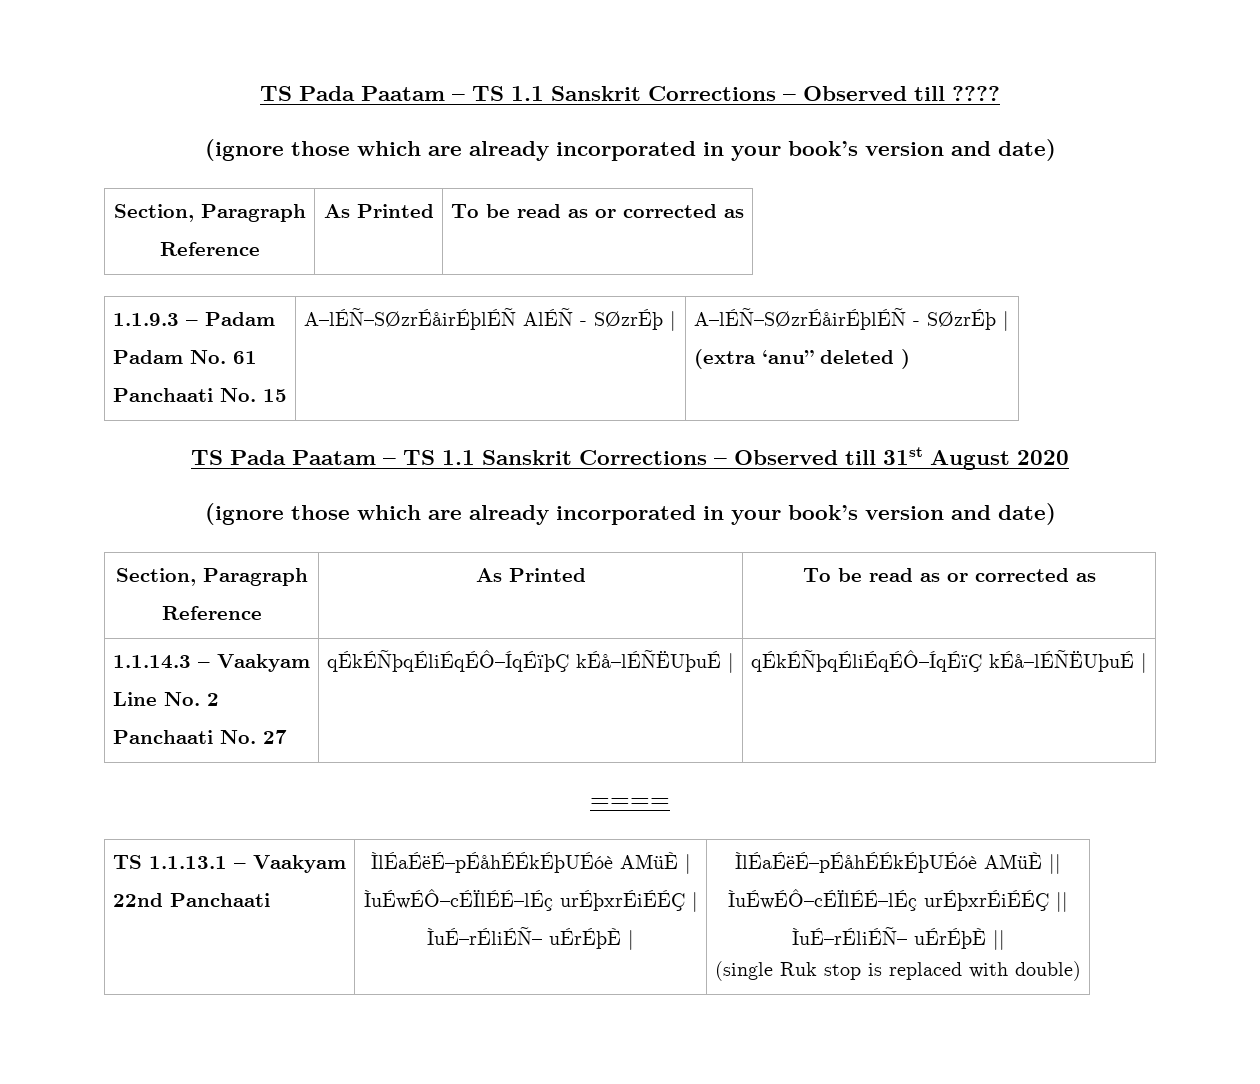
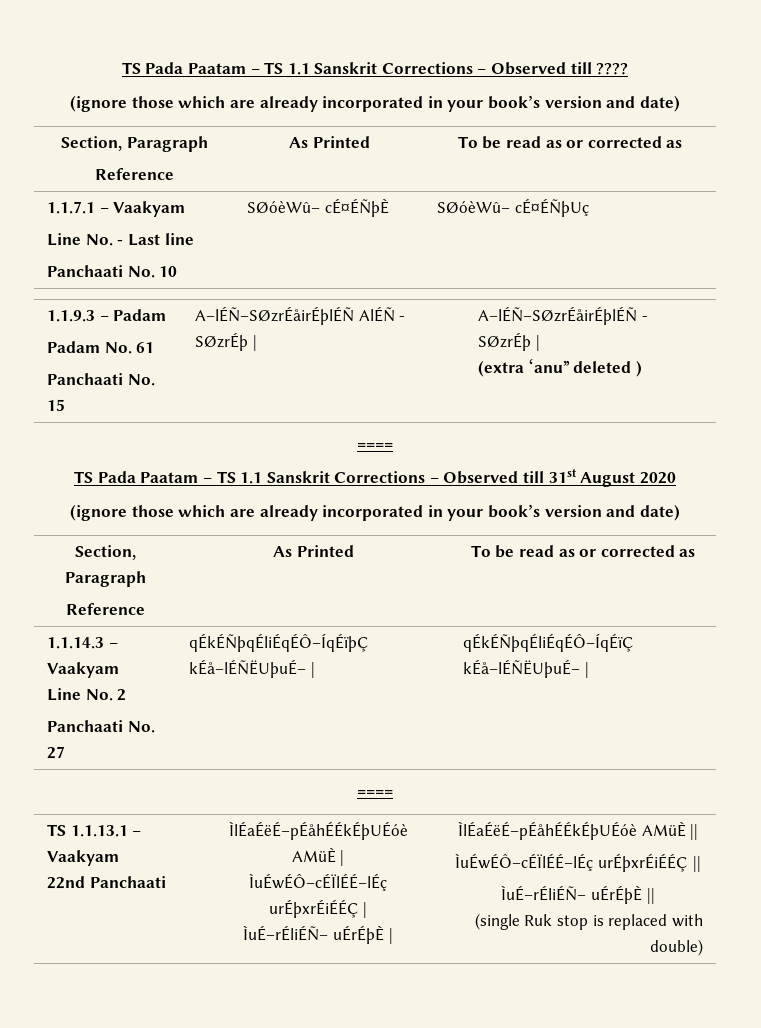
+ 1.1.7.1 – Vaakyam
+ Line No. - Last line
+ Panchaati No. 10 | SØóèWû– cÉ¤ÉÑþÈ | SØóèWû– cÉ¤ÉÑþUç
  1.1.9.3 – Padam
  Padam No. 61
  Panchaati No. 15 | A–lÉÑ–SØzrÉåirÉþlÉÑ AlÉÑ - SØzrÉþ | | A–lÉÑ–SØzrÉåirÉþlÉÑ - SØzrÉþ |
  (extra ‘anu” deleted )
+ ====
  1.1.14.3 – Vaakyam
  Line No. 2
- Panchaati No. 27 | qÉkÉÑþqÉliÉqÉÔ–ÍqÉïþÇ kÉå–lÉÑËUþuÉ | | qÉkÉÑþqÉliÉqÉÔ–ÍqÉïÇ kÉå–lÉÑËUþuÉ |
+ Panchaati No. 27 | qÉkÉÑþqÉliÉqÉÔ–ÍqÉïþÇ kÉå–lÉÑËUþuÉ– | | qÉkÉÑþqÉliÉqÉÔ–ÍqÉïÇ kÉå–lÉÑËUþuÉ– |

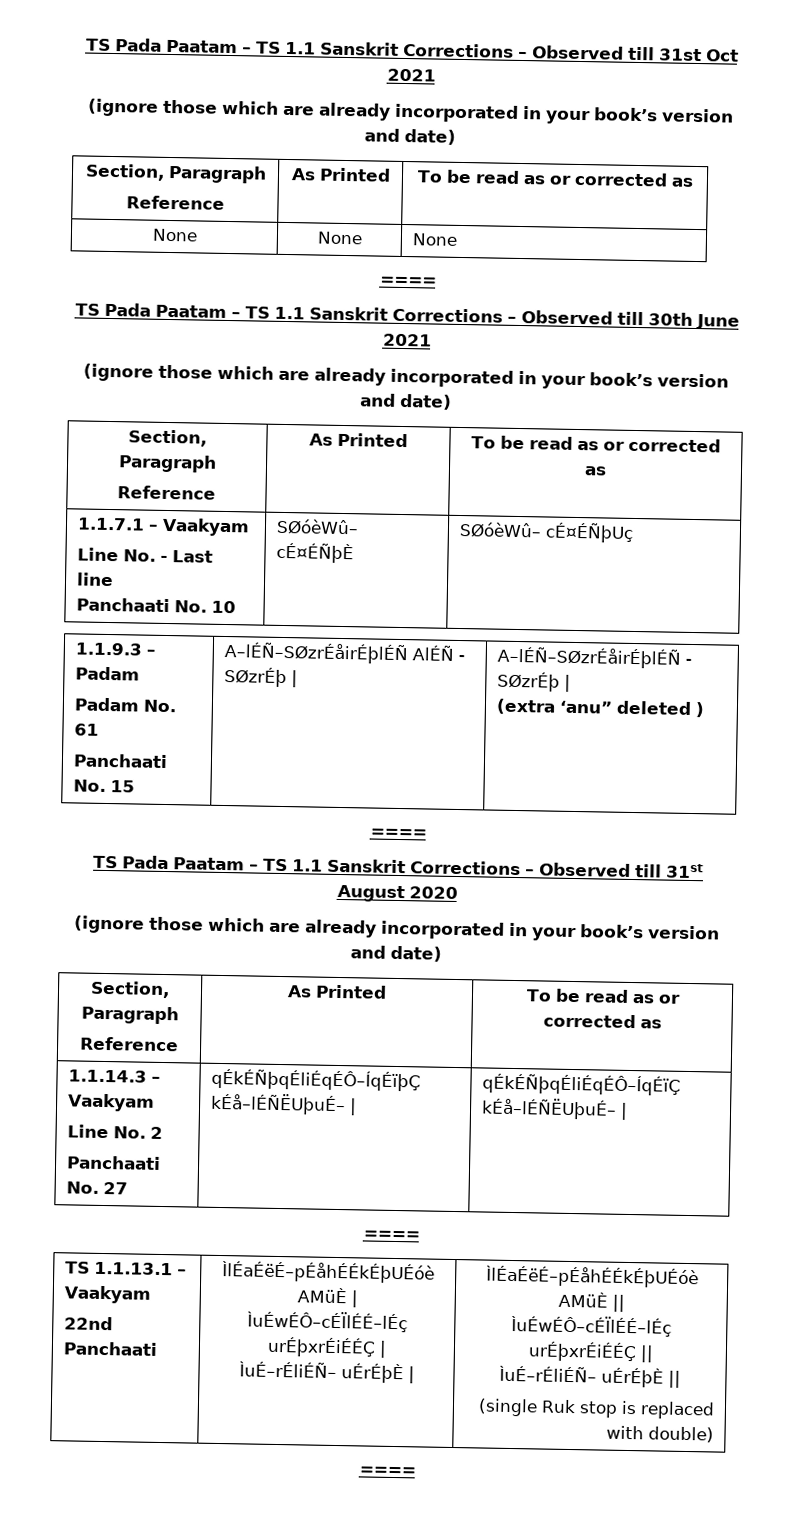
- TS Pada Paatam – TS 1.1 Sanskrit Corrections – Observed till ????
+ TS Pada Paatam – TS 1.1 Sanskrit Corrections – Observed till 31st Oct 2021
+ (ignore those which are already incorporated in your book’s version and date)
+ Section, Paragraph
+ Reference | As Printed | To be read as or corrected as
+ None | None | None
+ ====
+ TS Pada Paatam – TS 1.1 Sanskrit Corrections – Observed till 30th June 2021
  TS 1.1.13.1 – Vaakyam
  22nd Panchaati | ÌlÉaÉëÉ–pÉåhÉÉkÉþUÉóè AMüÈ |
  ÌuÉwÉÔ–cÉÏlÉÉ–lÉç urÉþxrÉiÉÉÇ |
  ÌuÉ–rÉliÉÑ– uÉrÉþÈ | | ÌlÉaÉëÉ–pÉåhÉÉkÉþUÉóè AMüÈ ||
  ÌuÉwÉÔ–cÉÏlÉÉ–lÉç urÉþxrÉiÉÉÇ ||
  ÌuÉ–rÉliÉÑ– uÉrÉþÈ ||
  (single Ruk stop is replaced with double)
+ ====

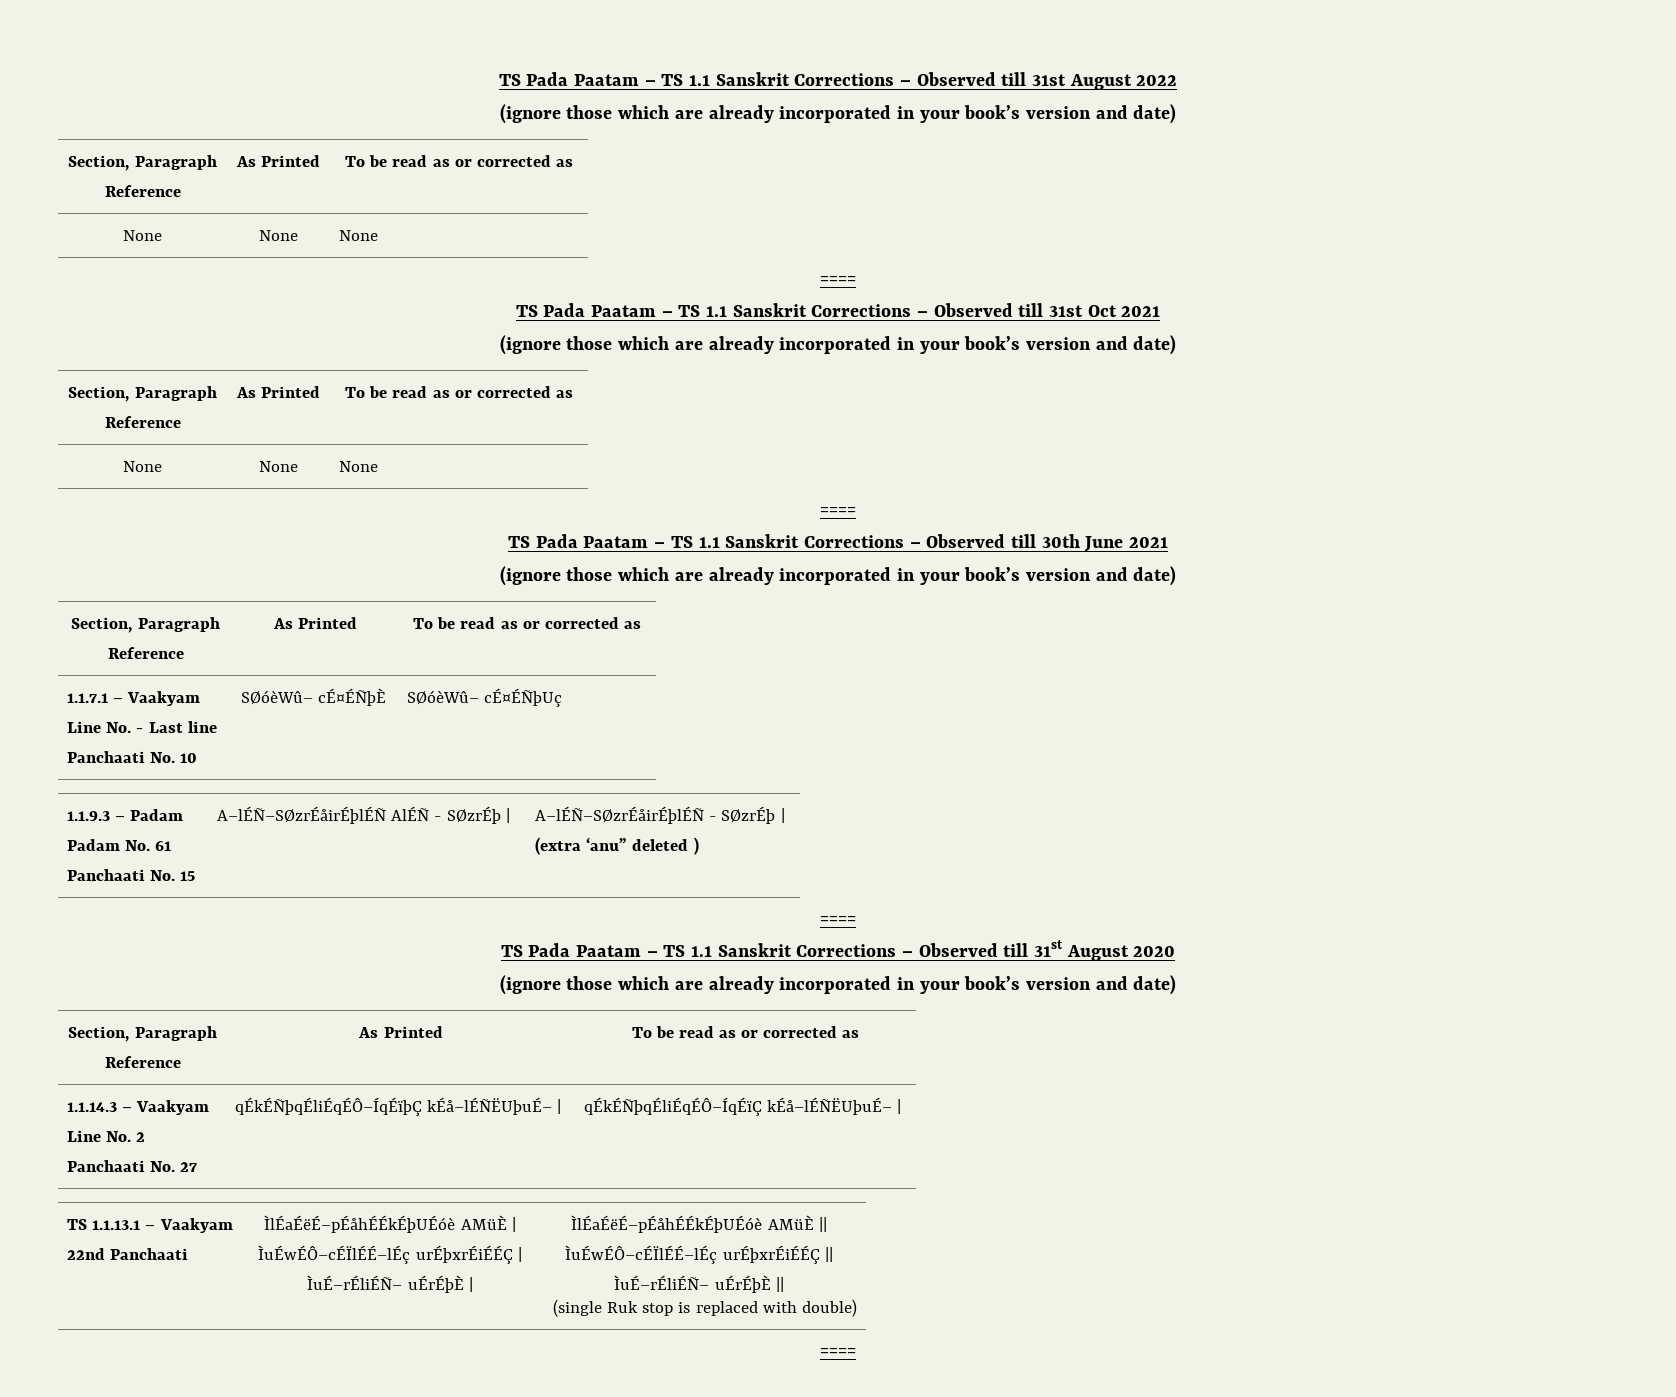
+ TS Pada Paatam – TS 1.1 Sanskrit Corrections – Observed till 31st August 2022
+ (ignore those which are already incorporated in your book’s version and date)
+ Section, Paragraph
+ Reference | As Printed | To be read as or corrected as
+ None | None | None
+ ====
  1.1.14.3 – Vaakyam
  Line No. 2
  Panchaati No. 27 | qÉkÉÑþqÉliÉqÉÔ–ÍqÉïþÇ kÉå–lÉÑËUþuÉ– | | qÉkÉÑþqÉliÉqÉÔ–ÍqÉïÇ kÉå–lÉÑËUþuÉ– |
- ====

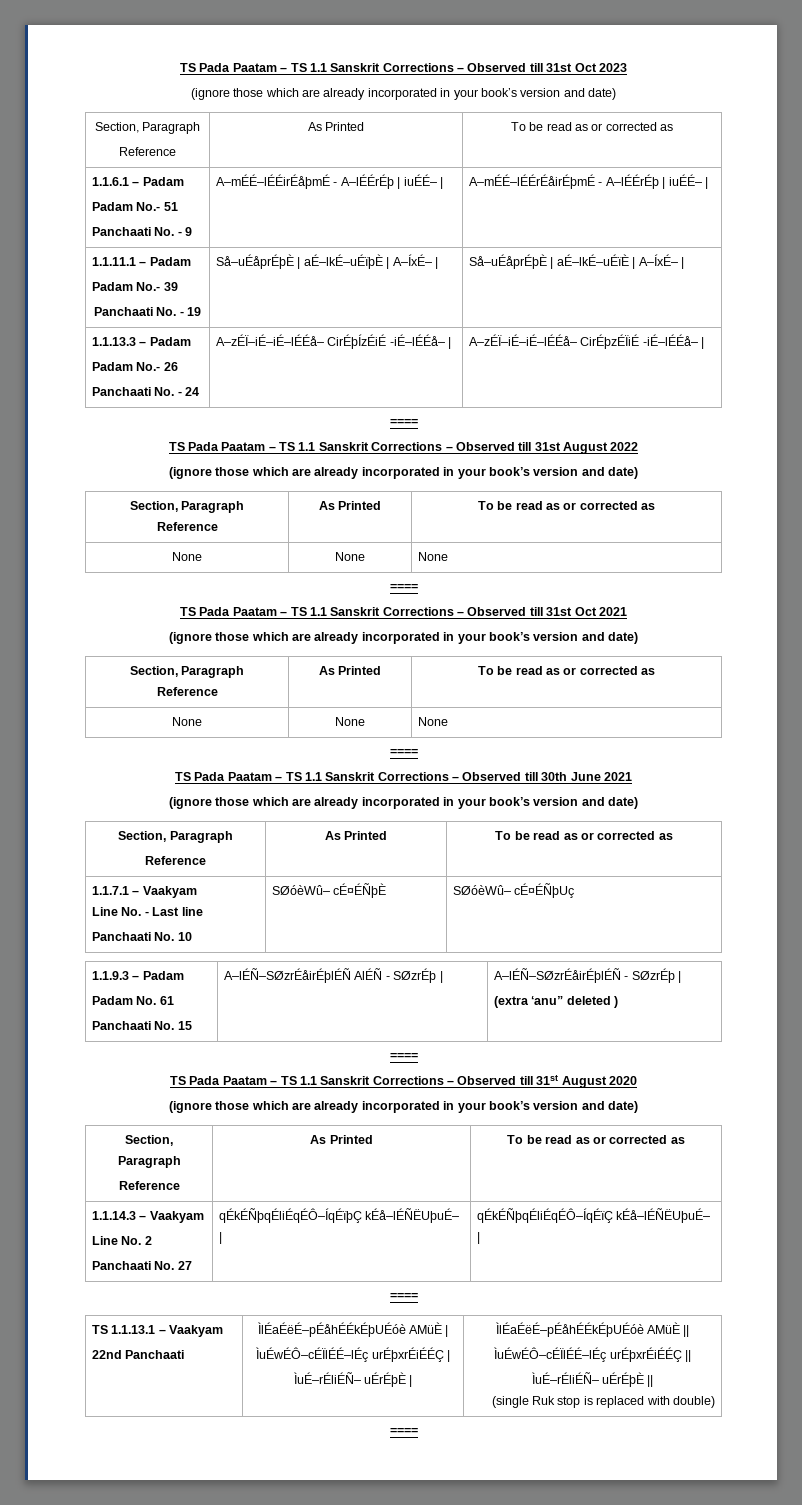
+ TS Pada Paatam – TS 1.1 Sanskrit Corrections – Observed till 31st Oct 2023
+ (ignore those which are already incorporated in your book’s version and date)
+ Section, Paragraph
+ Reference | As Printed | To be read as or corrected as
+ 1.1.6.1 – Padam
+ Padam No.- 51
+ Panchaati No. - 9 | A–mÉÉ–lÉÉirÉåþmÉ - A–lÉÉrÉþ | iuÉÉ– | | A–mÉÉ–lÉÉrÉåirÉþmÉ - A–lÉÉrÉþ | iuÉÉ– |
+ 1.1.11.1 – Padam
+ Padam No.- 39
+ Panchaati No. - 19 | Så–uÉåprÉþÈ | aÉ–lkÉ–uÉïþÈ | A–ÍxÉ– | | Så–uÉåprÉþÈ | aÉ–lkÉ–uÉïÈ | A–ÍxÉ– |
+ 1.1.13.3 – Padam
+ Padam No.- 26
+ Panchaati No. - 24 | A–zÉÏ–iÉ–iÉ–lÉÉå– CirÉþÍzÉiÉ -iÉ–lÉÉå– | | A–zÉÏ–iÉ–iÉ–lÉÉå– CirÉþzÉÏiÉ -iÉ–lÉÉå– |
+ ====
  1.1.14.3 – Vaakyam
  Line No. 2
  Panchaati No. 27 | qÉkÉÑþqÉliÉqÉÔ–ÍqÉïþÇ kÉå–lÉÑËUþuÉ– | | qÉkÉÑþqÉliÉqÉÔ–ÍqÉïÇ kÉå–lÉÑËUþuÉ– |
+ ====

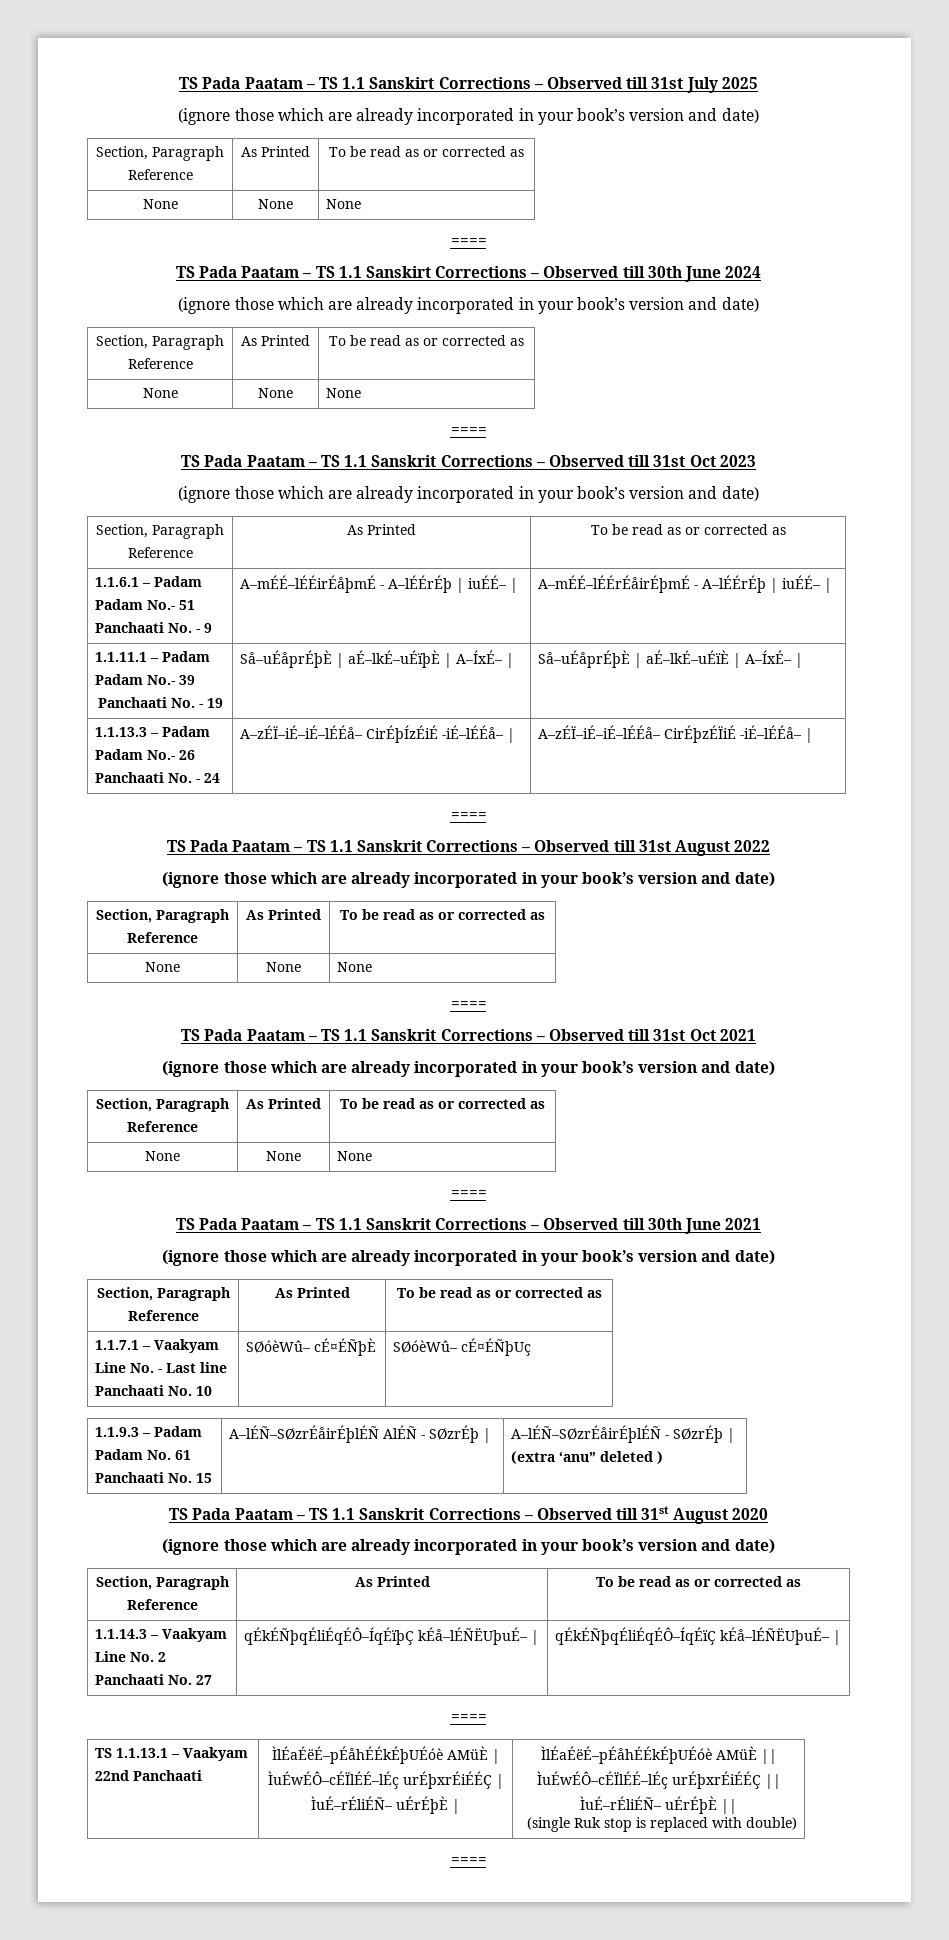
+ TS Pada Paatam – TS 1.1 Sanskirt Corrections – Observed till 31st July 2025
+ (ignore those which are already incorporated in your book’s version and date)
+ Section, Paragraph
+ Reference | As Printed | To be read as or corrected as
+ None | None | None
+ ====
+ TS Pada Paatam – TS 1.1 Sanskirt Corrections – Observed till 30th June 2024
+ (ignore those which are already incorporated in your book’s version and date)
+ Section, Paragraph
+ Reference | As Printed | To be read as or corrected as
+ None | None | None
+ ====
  1.1.9.3 – Padam
  Padam No. 61
  Panchaati No. 15 | A–lÉÑ–SØzrÉåirÉþlÉÑ AlÉÑ - SØzrÉþ | | A–lÉÑ–SØzrÉåirÉþlÉÑ - SØzrÉþ |
  (extra ‘anu” deleted )
- ====

